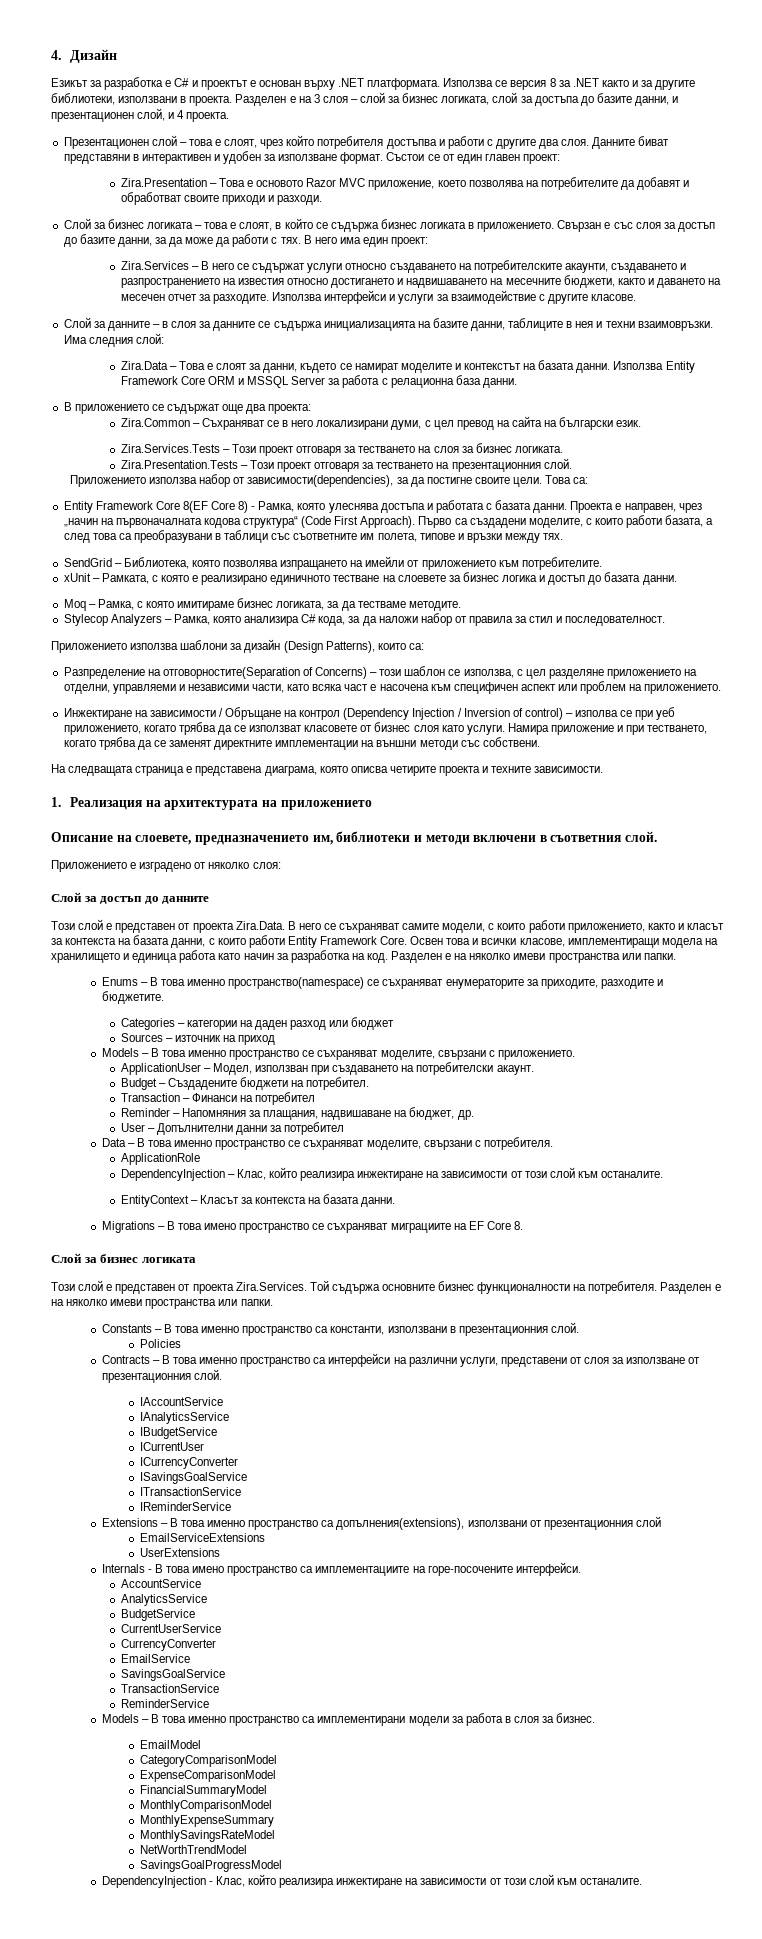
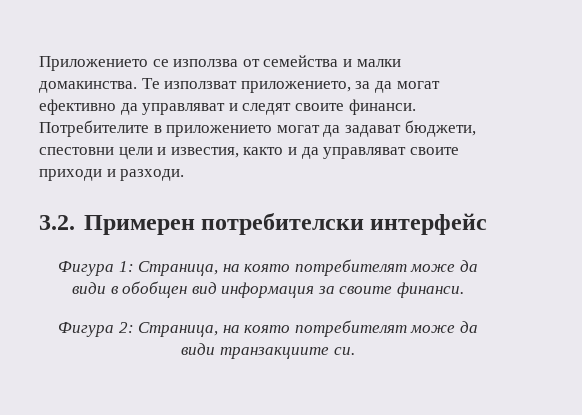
- 4. Дизайн
- Езикът за разработка е C# и проектът е основан върху .NET платформата. Използва се версия 8 за .NET както и за другите библиотеки, използвани в проекта. Разделен е на 3 слоя – слой за бизнес логиката, слой за достъпа до базите данни, и презентационен слой, и 4 проекта.
- Презентационен слой – това е слоят, чрез който потребителя достъпва и работи с другите два слоя. Данните биват представяни в интерактивен и удобен за използване формат. Състои се от един главен проект:
- Zira.Presentation – Това е основото Razor MVC приложение, което позволява на потребителите да добавят и обработват своите приходи и разходи.
- Слой за бизнес логиката – това е слоят, в който се съдържа бизнес логиката в приложението. Свързан е със слоя за достъп до базите данни, за да може да работи с тях. В него има един проект:
- Zira.Services – В него се съдържат услуги относно създаването на потребителските акаунти, създаването и разпространението на известия относно достигането и надвишаването на месечните бюджети, както и даването на месечен отчет за разходите. Използва интерфейси и услуги за взаимодействие с другите класове.
- Слой за данните – в слоя за данните се съдържа инициализацията на базите данни, таблиците в нея и техни взаимовръзки. Има следния слой:
- Zira.Data – Това е слоят за данни, където се намират моделите и контекстът на базата данни. Използва Entity Framework Core ORM и MSSQL Server за работа с релационна база данни.
- В приложението се съдържат още два проекта:
- Zira.Common – Съхраняват се в него локализирани думи, с цел превод на сайта на български език.
- Zira.Services.Tests – Този проект отговаря за тестването на слоя за бизнес логиката.
- Zira.Presentation.Tests – Този проект отговаря за тестването на презентационния слой.
- Приложението използва набор от зависимости(dependencies), за да постигне своите цели. Това са:
- Entity Framework Core 8(EF Core 8) - Рамка, която улеснява достъпа и работата с базата данни. Проекта е направен, чрез „начин на първоначалната кодова структура“ (Code First Approach). Първо са създадени моделите, с които работи базата, а след това са преобразувани в таблици със съответните им полета, типове и връзки между тях.
- SendGrid – Библиотека, която позволява изпращането на имейли от приложението към потребителите.
- xUnit – Рамката, с която е реализирано единичното тестване на слоевете за бизнес логика и достъп до базата данни.
- Moq – Рамка, с която имитираме бизнес логиката, за да тестваме методите.
- Stylecop Analyzers – Рамка, която анализира C# кода, за да наложи набор от правила за стил и последователност.
- Приложението използва шаблони за дизайн (Design Patterns), които са:
- Разпределение на отговорностите(Separation of Concerns) – този шаблон се използва, с цел разделяне приложението на отделни, управляеми и независими части, като всяка част е насочена към специфичен аспект или проблем на приложението.
- Инжектиране на зависимости / Обръщане на контрол (Dependency Injection / Inversion of control) – изполва се при уеб приложението, когато трябва да се използват класовете от бизнес слоя като услуги. Намира приложение и при тестването, когато трябва да се заменят директните имплементации на външни методи със собствени.
- На следващата страница е представена диаграма, която описва четирите проекта и техните зависимости.
- 1. Реализация на архитектурата на приложението
- Описание на слоевете, предназначението им, библиотеки и методи включени в съответния слой.
- Приложението е изградено от няколко слоя:
- Слой за достъп до данните
- Този слой е представен от проекта Zira.Data. В него се съхраняват самите модели, с които работи приложението, както и класът за контекста на базата данни, с които работи Entity Framework Core. Освен това и всички класове, имплементиращи модела на хранилището и единица работа като начин за разработка на код. Разделен е на няколко имеви пространства или папки.
- Enums – В това именно пространство(namespace) се съхраняват енумераторите за приходите, разходите и бюджетите.
- Categories – категории на даден разход или бюджет
- Sources – източник на приход
- Models – В това именно пространство се съхраняват моделите, свързани с приложението.
- ApplicationUser – Модел, използван при създаването на потребителски акаунт.
- Budget – Създадените бюджети на потребител.
- Transaction – Финанси на потребител
- Reminder – Напомняния за плащания, надвишаване на бюджет, др.
- User – Допълнителни данни за потребител
- Data – В това именно пространство се съхраняват моделите, свързани с потребителя.
- ApplicationRole
- DependencyInjection – Клас, който реализира инжектиране на зависимости от този слой към останалите.
- EntityContext – Класът за контекста на базата данни.
- Migrations – В това имено пространство се съхраняват миграциите на EF Core 8.
- Слой за бизнес логиката
- Този слой е представен от проекта Zira.Services. Той съдържа основните бизнес функционалности на потребителя. Разделен е на няколко имеви пространства или папки.
- Constants – В това именно пространство са константи, използвани в презентационния слой.
- Policies
- Contracts – В това именно пространство са интерфейси на различни услуги, представени от слоя за използване от презентационния слой.
- IAccountService
- IAnalyticsService
- IBudgetService
- ICurrentUser
- ICurrencyConverter
- ISavingsGoalService
- ITransactionService
- IReminderService
- Extensions – В това именно пространство сa допълнения(extensions), използвани от презентационния слой
- EmailServiceExtensions
- UserExtensions
- Internals - В това имено пространство са имплементациите на горе-посочените интерфейси.
- AccountService
- AnalyticsService
- BudgetService
- CurrentUserService
- CurrencyConverter
- EmailService
- SavingsGoalService
- TransactionService
- ReminderService
- Models – В това именно пространство са имплементирани модели за работа в слоя за бизнес.
- EmailModel
- CategoryComparisonModel
- ExpenseComparisonModel
- FinancialSummaryModel
- MonthlyComparisonModel
- MonthlyExpenseSummary
- MonthlySavingsRateModel
- NetWorthTrendModel
- SavingsGoalProgressModel
- DependencyInjection - Клас, който реализира инжектиране на зависимости от този слой към останалите.
+ Приложението се използва от семейства и малки домакинства. Те използват приложението, за да могат ефективно да управляват и следят своите финанси. Потребителите в приложението могат да задават бюджети, спестовни цели и известия, както и да управляват своите приходи и разходи.
+ 3.2. Примерен потребителски интерфейс
+ Фигура 1: Страница, на която потребителят може да види в обобщен вид информация за своите финанси.
+ Фигура 2: Страница, на която потребителят може да види транзакциите си.

